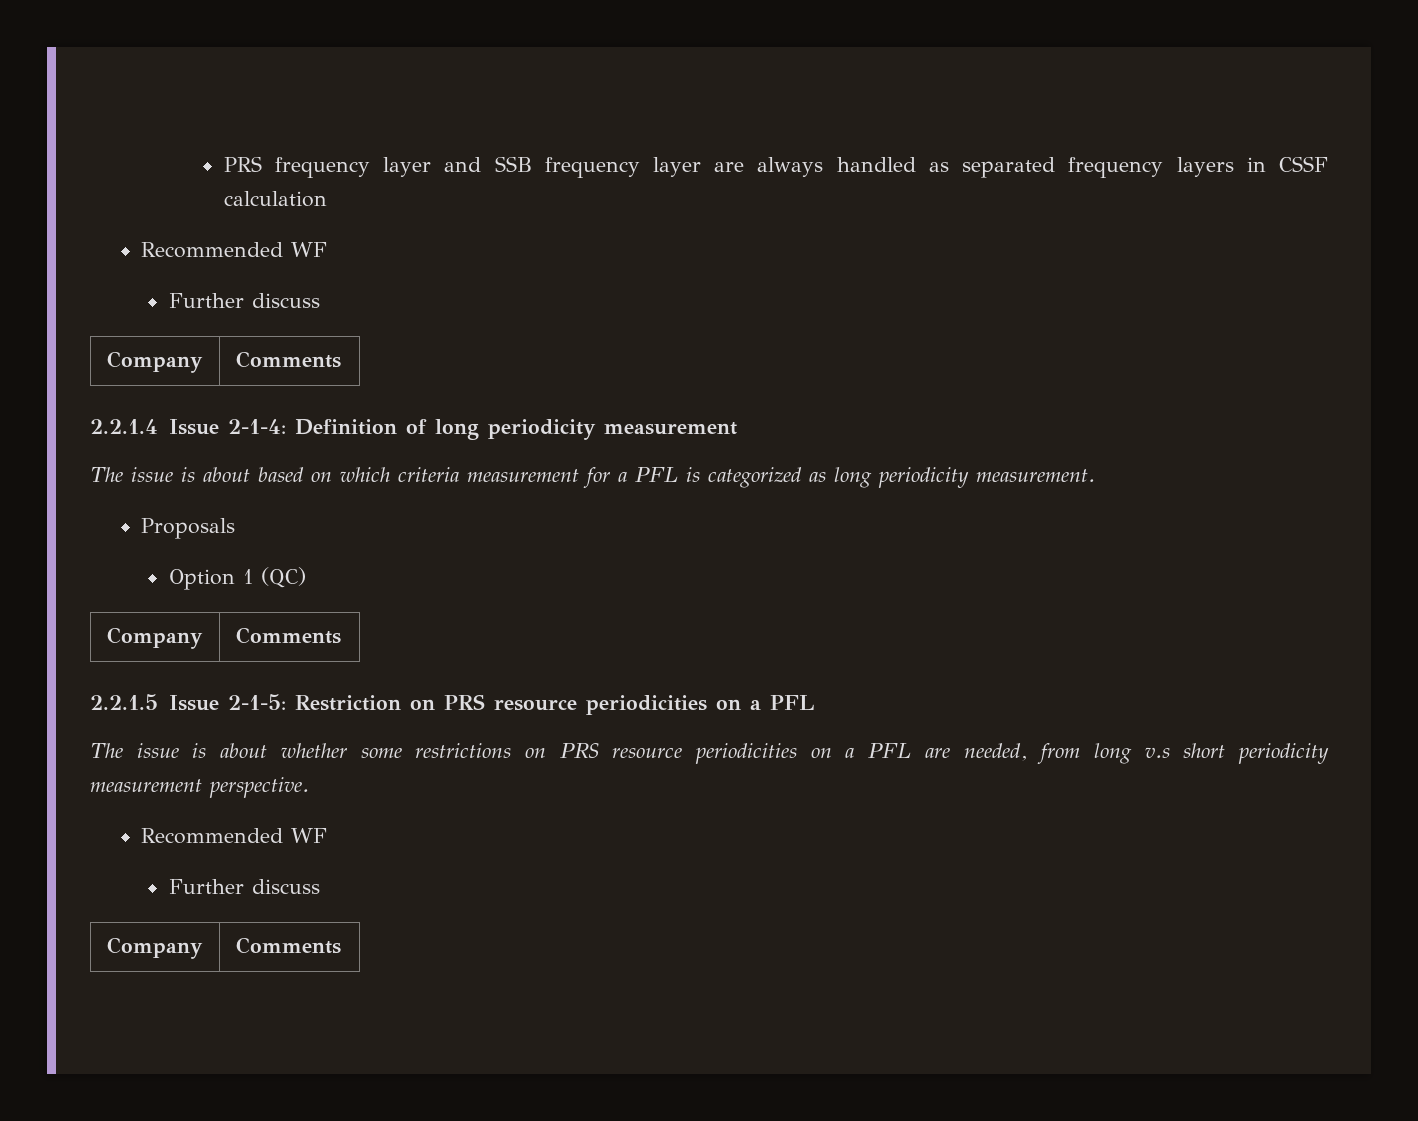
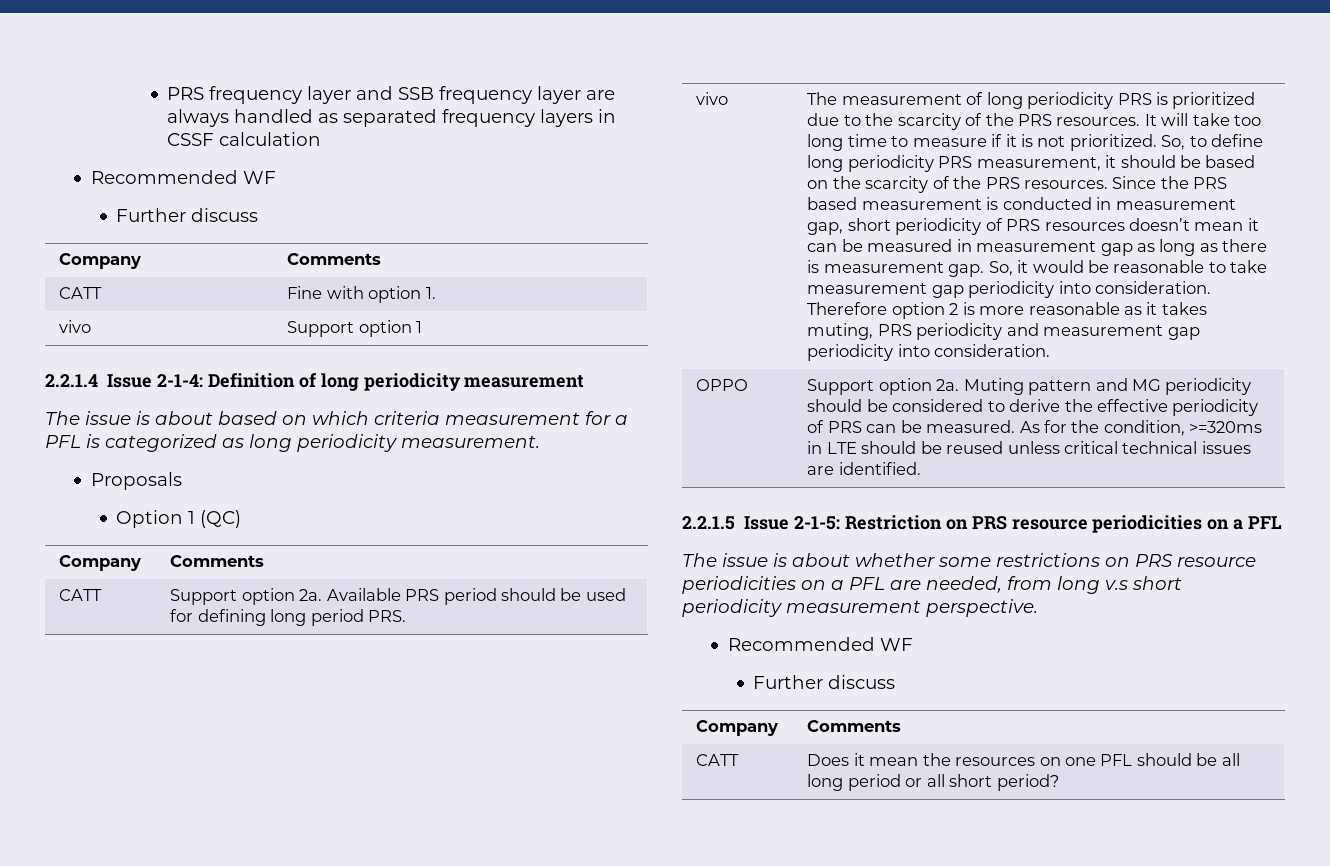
+ CATT | Fine with option 1.
+ vivo | Support option 1
+ CATT | Support option 2a. Available PRS period should be used for defining long period PRS.
+ vivo | The measurement of long periodicity PRS is prioritized due to the scarcity of the PRS resources. It will take too long time to measure if it is not prioritized. So, to define long periodicity PRS measurement, it should be based on the scarcity of the PRS resources. Since the PRS based measurement is conducted in measurement gap, short periodicity of PRS resources doesn’t mean it can be measured in measurement gap as long as there is measurement gap. So, it would be reasonable to take measurement gap periodicity into consideration. Therefore option 2 is more reasonable as it takes muting, PRS periodicity and measurement gap periodicity into consideration.
+ OPPO | Support option 2a. Muting pattern and MG periodicity should be considered to derive the effective periodicity of PRS can be measured. As for the condition, >=320ms in LTE should be reused unless critical technical issues are identified.
+ CATT | Does it mean the resources on one PFL should be all long period or all short period?

